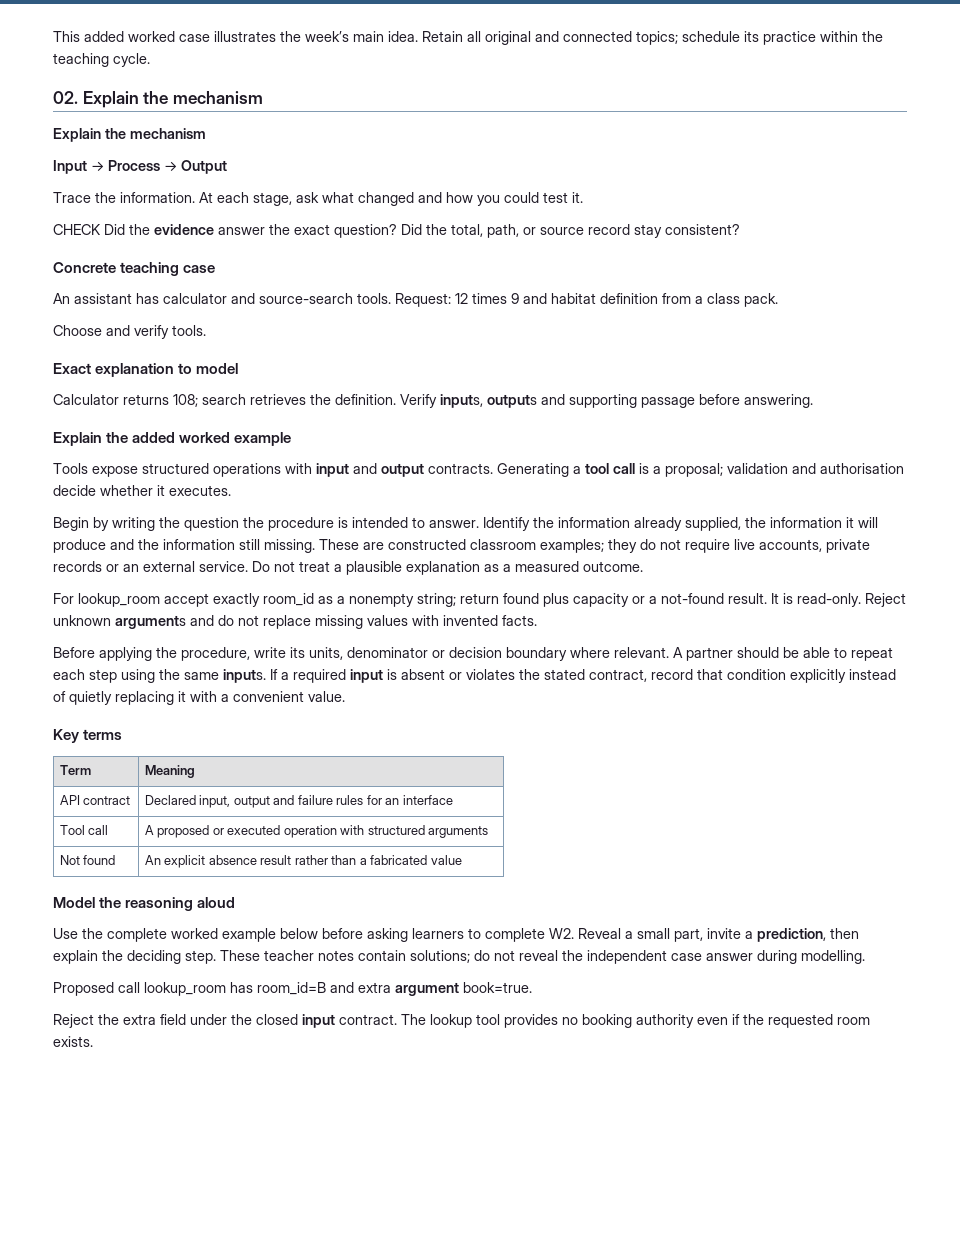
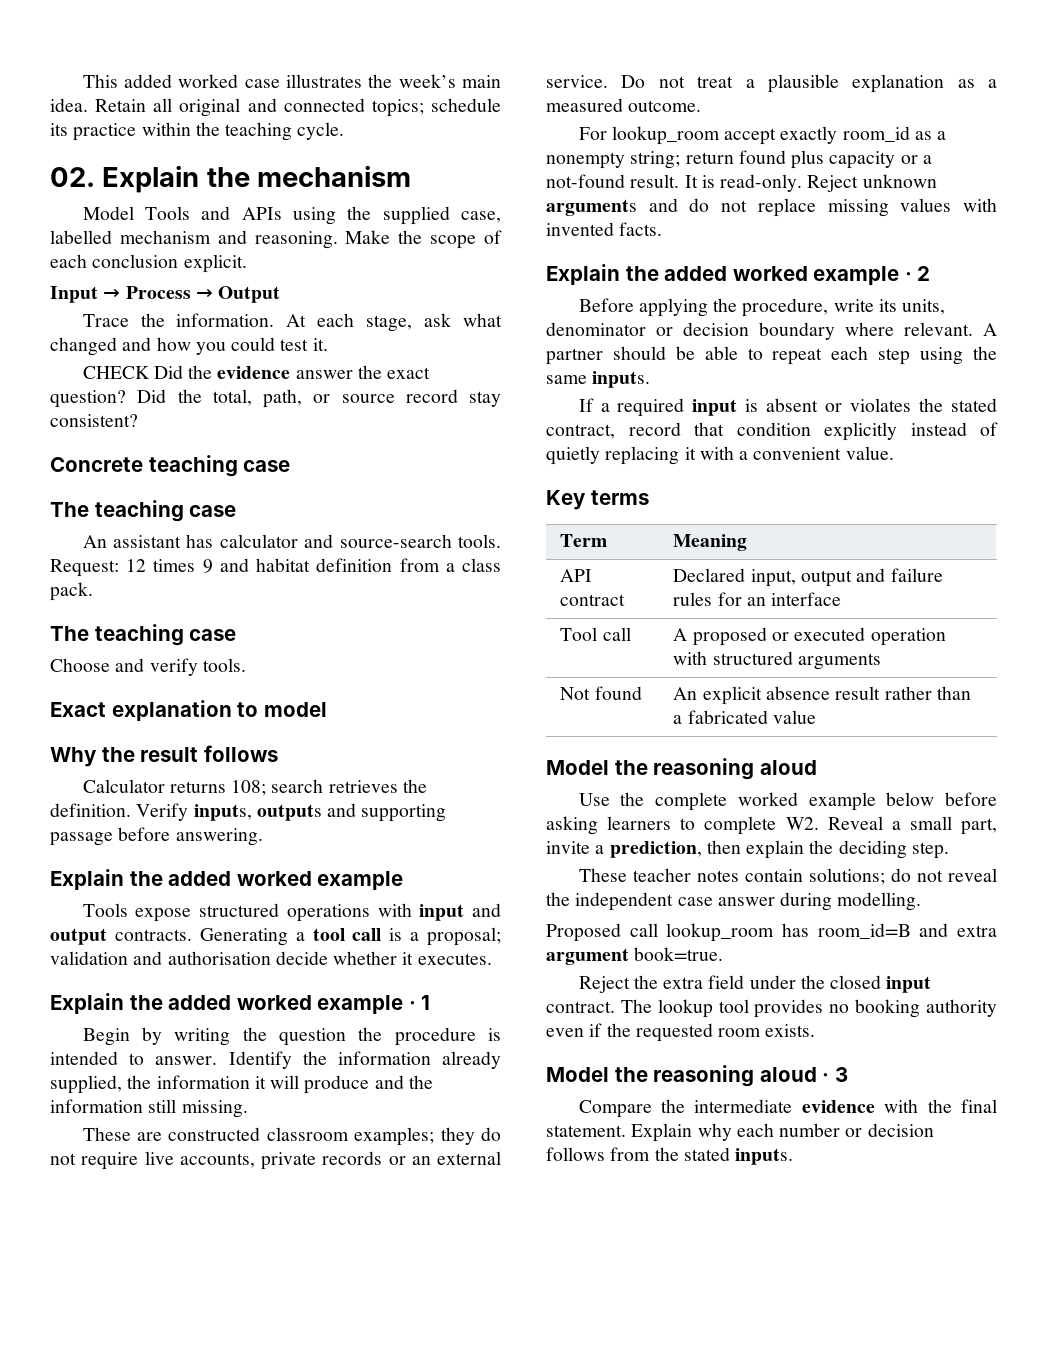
  02. Explain the mechanism
- Explain the mechanism
+ Model Tools and APIs using the supplied case, labelled mechanism and reasoning. Make the scope of each conclusion explicit.
  Concrete teaching case
+ The teaching case
  Request: 12 times 9 and habitat definition from a class pack.
+ The teaching case
+ Why the result follows
+ Explain the added worked example · 1
- Identify the information already supplied, the information it will produce and the information still missing. These are constructed classroom examples; they do not require live accounts, private records or an external service.
+ Identify the information already supplied, the information it will produce and the information still missing.
+ These are constructed classroom examples; they do not require live accounts, private records or an external service.
+ Explain the added worked example · 2
- A partner should be able to repeat each step using the same inputs. If a required input is absent or violates the stated contract, record that condition explicitly instead of quietly replacing it with a convenient value.
+ A partner should be able to repeat each step using the same inputs.
+ If a required input is absent or violates the stated contract, record that condition explicitly instead of quietly replacing it with a convenient value.
- Use the complete worked example below before asking learners to complete W2. Reveal a small part, invite a prediction, then explain the deciding step. These teacher notes contain solutions; do not reveal the independent case answer during modelling.
+ Use the complete worked example below before asking learners to complete W2. Reveal a small part, invite a prediction, then explain the deciding step.
+ These teacher notes contain solutions; do not reveal the independent case answer during modelling.
+ Model the reasoning aloud · 3
+ Compare the intermediate evidence with the final statement. Explain why each number or decision follows from the stated inputs.

